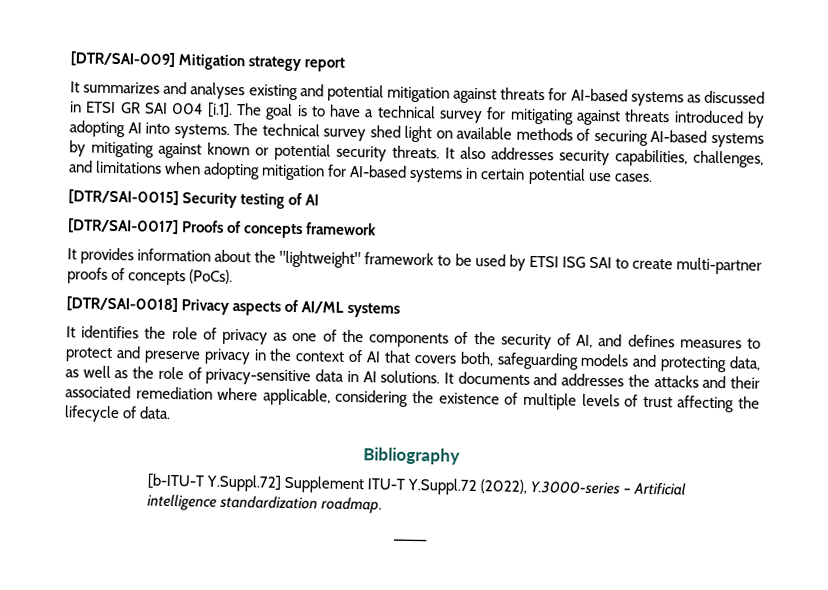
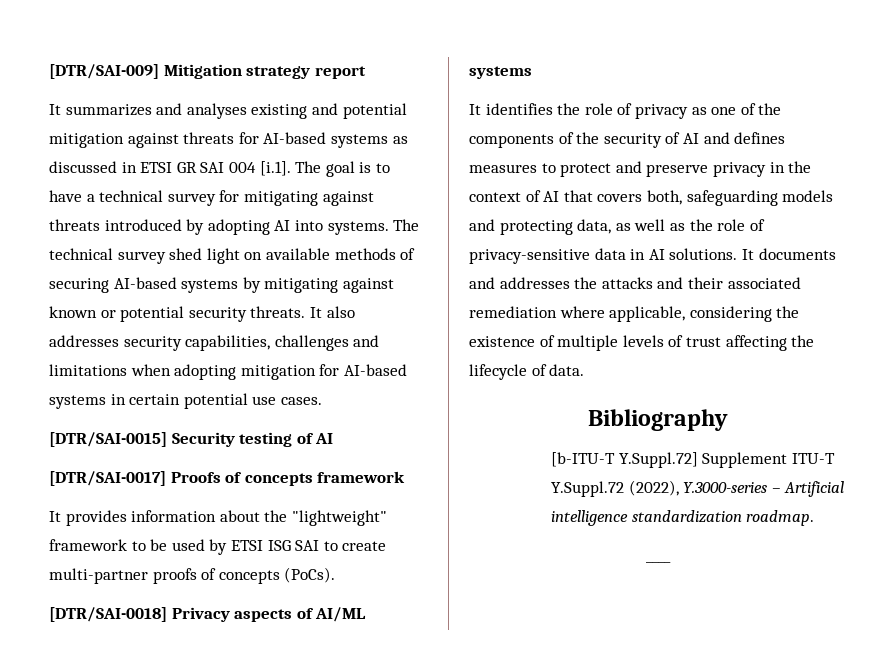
- It also addresses security capabilities, challenges, and limitations when adopting mitigation for AI-based systems in certain potential use cases.
+ It also addresses security capabilities, challenges and limitations when adopting mitigation for AI-based systems in certain potential use cases.
- It identifies the role of privacy as one of the components of the security of AI, and defines measures to protect and preserve privacy in the context of AI that covers both, safeguarding models and protecting data, as well as the role of privacy-sensitive data in AI solutions.
+ It identifies the role of privacy as one of the components of the security of AI and defines measures to protect and preserve privacy in the context of AI that covers both, safeguarding models and protecting data, as well as the role of privacy-sensitive data in AI solutions.

